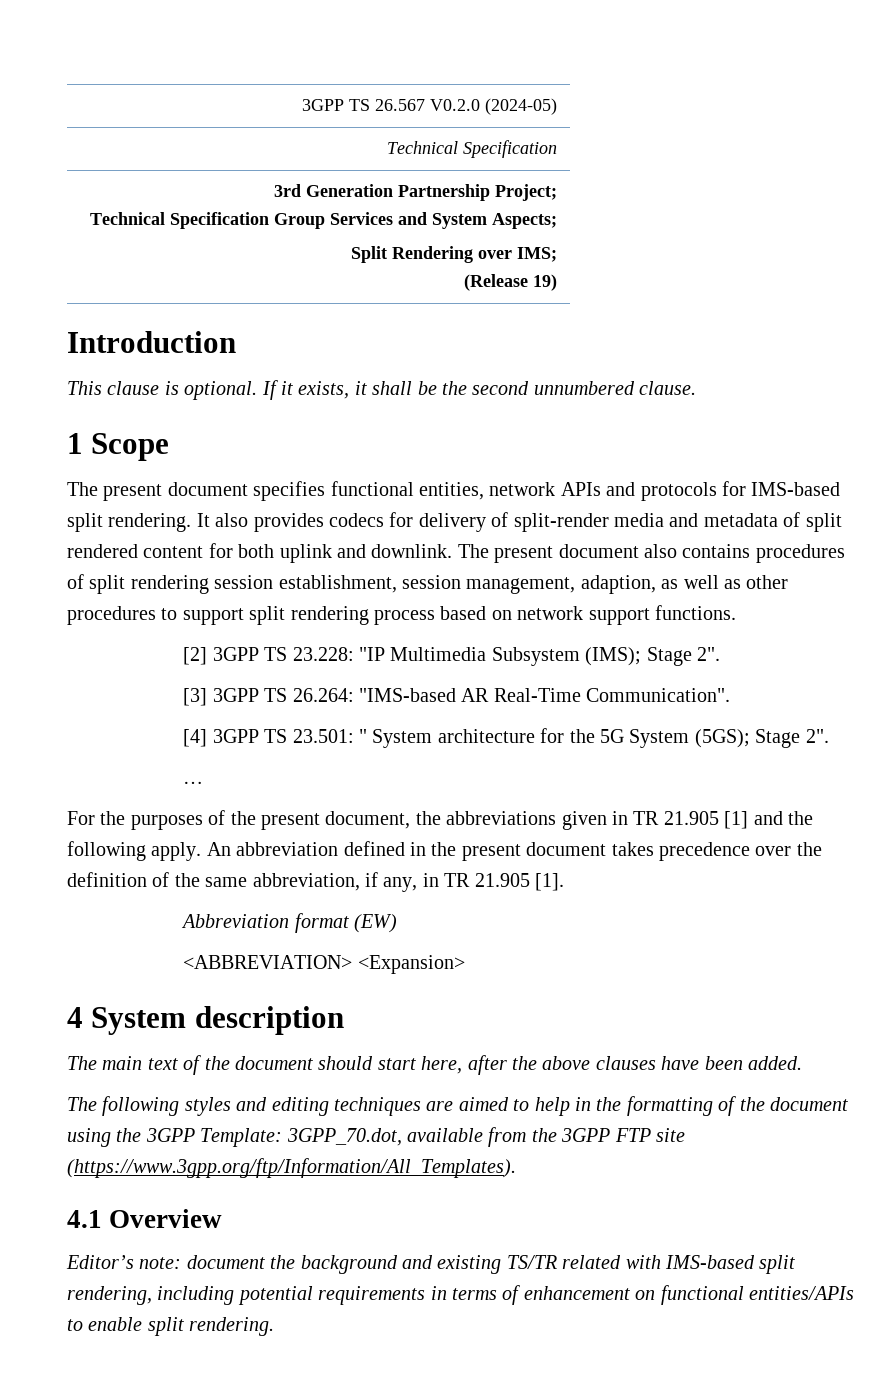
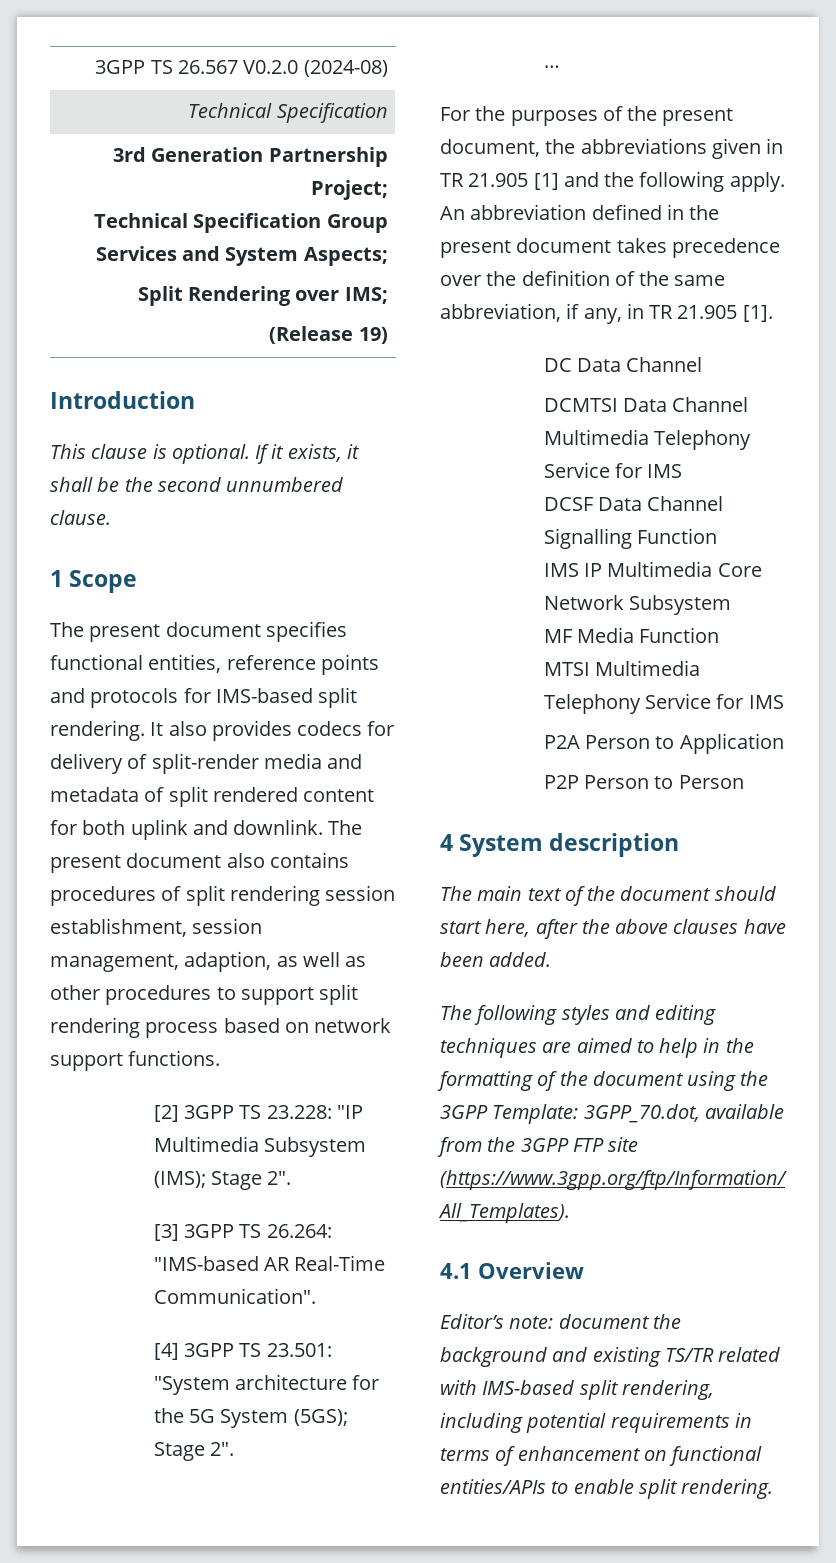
- 3GPP TS 26.567 V0.2.0 (2024-05)
+ 3GPP TS 26.567 V0.2.0 (2024-08)
- The present document specifies functional entities, network APIs and protocols for IMS-based split rendering.
+ The present document specifies functional entities, reference points and protocols for IMS-based split rendering.
- [4] 3GPP TS 23.501: " System architecture for the 5G System (5GS); Stage 2".
+ [4] 3GPP TS 23.501: "System architecture for the 5G System (5GS); Stage 2".
- Abbreviation format (EW)
- <ABBREVIATION> <Expansion>
+ DC Data Channel
+ DCMTSI Data Channel Multimedia Telephony Service for IMS
+ DCSF Data Channel Signalling Function
+ IMS IP Multimedia Core Network Subsystem
+ MF Media Function
+ MTSI Multimedia Telephony Service for IMS
+ P2A Person to Application
+ P2P Person to Person

